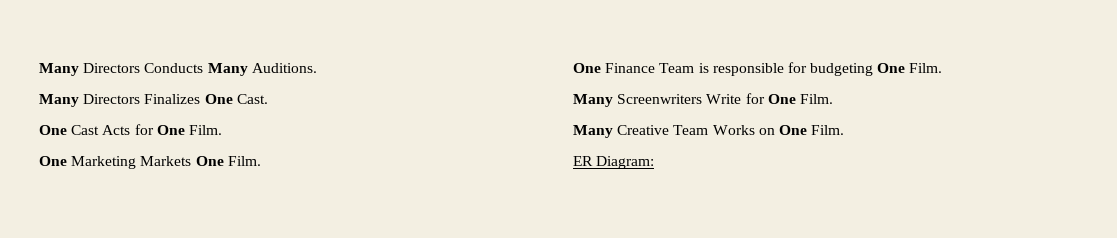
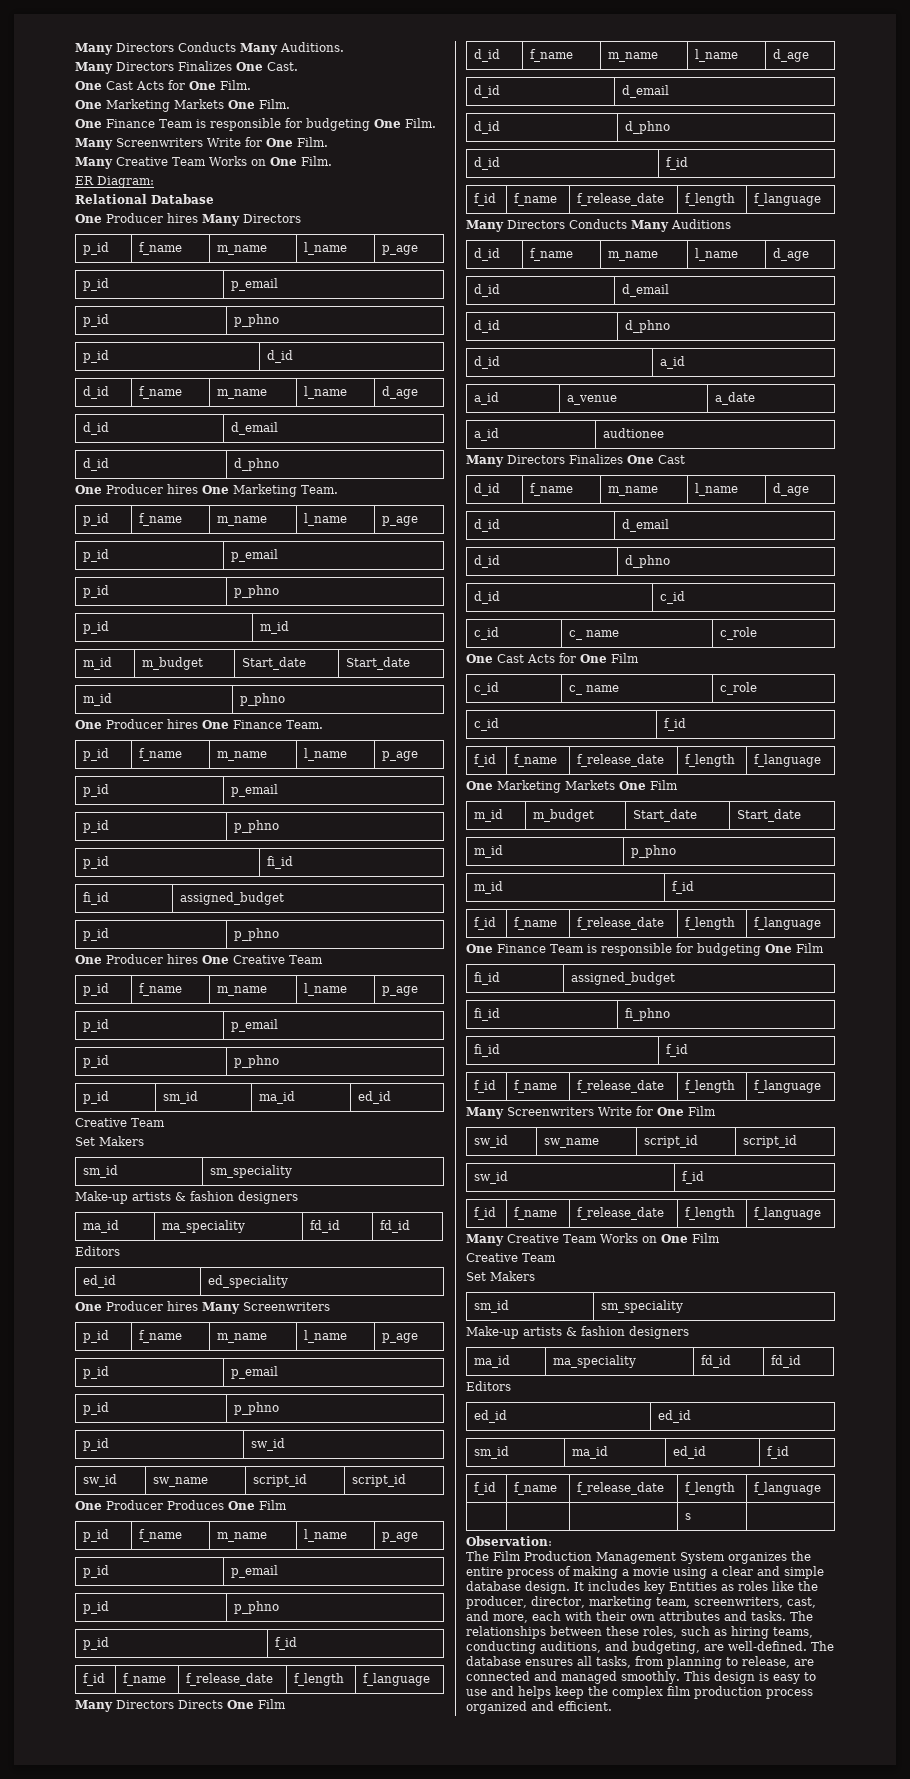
+ Relational Database
+ One Producer hires Many Directors
+ p_id | f_name | m_name | l_name | p_age
+ p_id | p_email
+ p_id | p_phno
+ p_id | d_id
+ d_id | f_name | m_name | l_name | d_age
+ d_id | d_email
+ d_id | d_phno
+ One Producer hires One Marketing Team.
+ p_id | f_name | m_name | l_name | p_age
+ p_id | p_email
+ p_id | p_phno
+ p_id | m_id
+ m_id | m_budget | Start_date | Start_date
+ m_id | p_phno
+ One Producer hires One Finance Team.
+ p_id | f_name | m_name | l_name | p_age
+ p_id | p_email
+ p_id | p_phno
+ p_id | fi_id
+ fi_id | assigned_budget
+ p_id | p_phno
+ One Producer hires One Creative Team
+ p_id | f_name | m_name | l_name | p_age
+ p_id | p_email
+ p_id | p_phno
+ p_id | sm_id | ma_id | ed_id
+ Creative Team
+ Set Makers
+ sm_id | sm_speciality
+ Make-up artists & fashion designers
+ ma_id | ma_speciality | fd_id | fd_id
+ Editors
+ ed_id | ed_speciality
+ One Producer hires Many Screenwriters
+ p_id | f_name | m_name | l_name | p_age
+ p_id | p_email
+ p_id | p_phno
+ p_id | sw_id
+ sw_id | sw_name | script_id | script_id
+ One Producer Produces One Film
+ p_id | f_name | m_name | l_name | p_age
+ p_id | p_email
+ p_id | p_phno
+ p_id | f_id
+ f_id | f_name | f_release_date | f_length | f_language
+ Many Directors Directs One Film
+ d_id | f_name | m_name | l_name | d_age
+ d_id | d_email
+ d_id | d_phno
+ d_id | f_id
+ f_id | f_name | f_release_date | f_length | f_language
+ Many Directors Conducts Many Auditions
+ d_id | f_name | m_name | l_name | d_age
+ d_id | d_email
+ d_id | d_phno
+ d_id | a_id
+ a_id | a_venue | a_date
+ a_id | audtionee
+ Many Directors Finalizes One Cast
+ d_id | f_name | m_name | l_name | d_age
+ d_id | d_email
+ d_id | d_phno
+ d_id | c_id
+ c_id | c_ name | c_role
+ One Cast Acts for One Film
+ c_id | c_ name | c_role
+ c_id | f_id
+ f_id | f_name | f_release_date | f_length | f_language
+ One Marketing Markets One Film
+ m_id | m_budget | Start_date | Start_date
+ m_id | p_phno
+ m_id | f_id
+ f_id | f_name | f_release_date | f_length | f_language
+ One Finance Team is responsible for budgeting One Film
+ fi_id | assigned_budget
+ fi_id | fi_phno
+ fi_id | f_id
+ f_id | f_name | f_release_date | f_length | f_language
+ Many Screenwriters Write for One Film
+ sw_id | sw_name | script_id | script_id
+ sw_id | f_id
+ f_id | f_name | f_release_date | f_length | f_language
+ Many Creative Team Works on One Film
+ Creative Team
+ Set Makers
+ sm_id | sm_speciality
+ Make-up artists & fashion designers
+ ma_id | ma_speciality | fd_id | fd_id
+ Editors
+ ed_id | ed_id
+ sm_id | ma_id | ed_id | f_id
+ f_id | f_name | f_release_date | f_length | f_language
+ | | | s |
+ Observation:
+ The Film Production Management System organizes the entire process of making a movie using a clear and simple database design. It includes key Entities as roles like the producer, director, marketing team, screenwriters, cast, and more, each with their own attributes and tasks. The relationships between these roles, such as hiring teams, conducting auditions, and budgeting, are well-defined. The database ensures all tasks, from planning to release, are connected and managed smoothly. This design is easy to use and helps keep the complex film production process organized and efficient.

